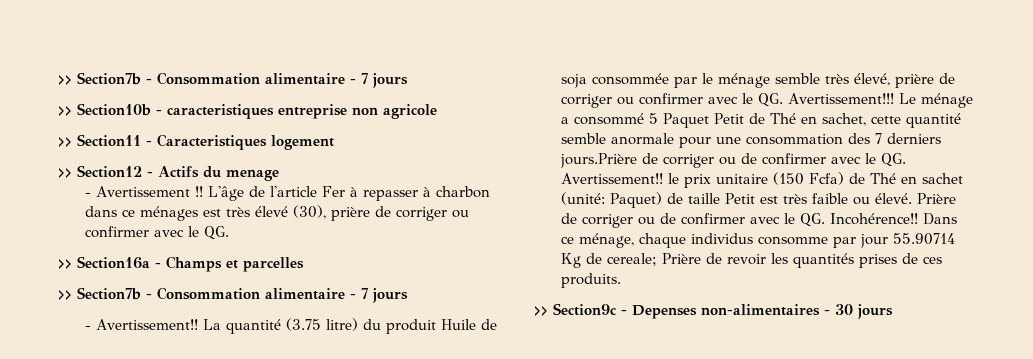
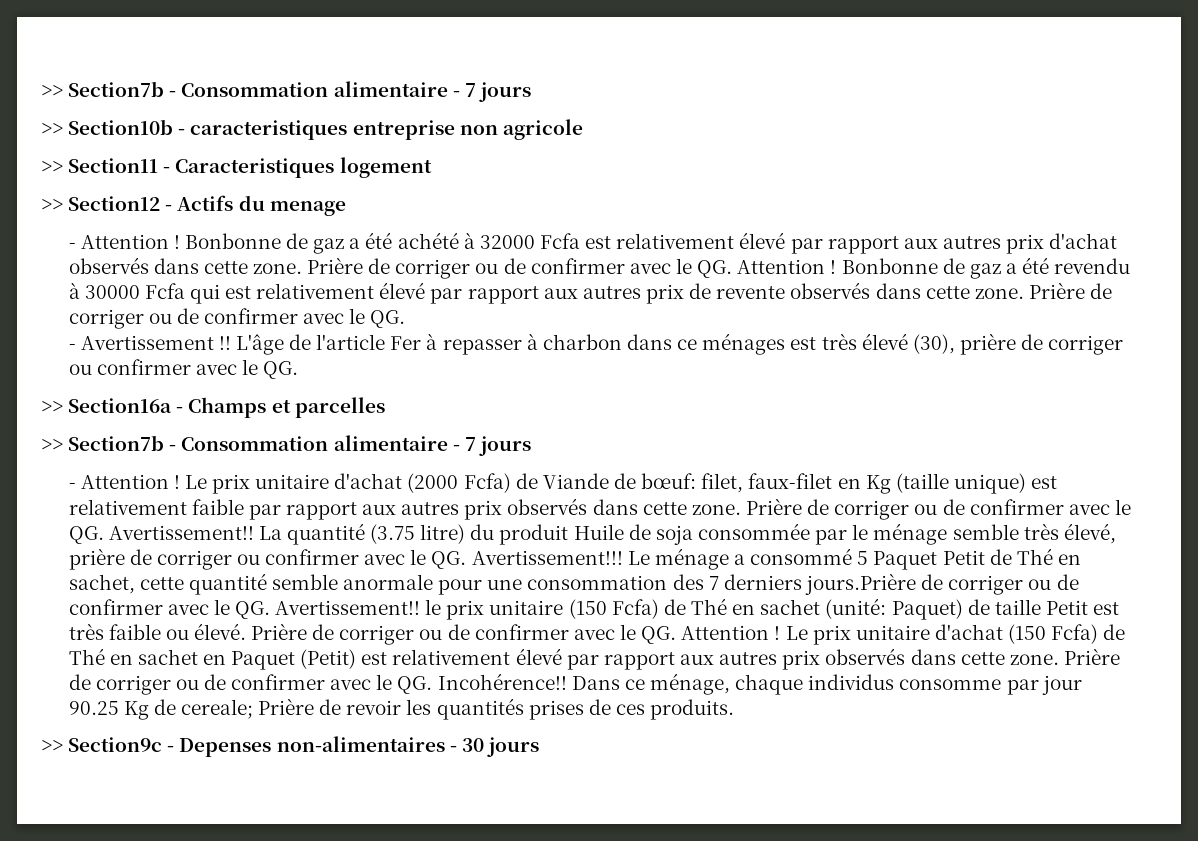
+ - Attention ! Bonbonne de gaz a été achété à 32000 Fcfa est relativement élevé par rapport aux autres prix d'achat observés dans cette zone. Prière de corriger ou de confirmer avec le QG. Attention ! Bonbonne de gaz a été revendu à 30000 Fcfa qui est relativement élevé par rapport aux autres prix de revente observés dans cette zone. Prière de corriger ou de confirmer avec le QG.
- - Avertissement!!
+ - Attention ! Le prix unitaire d'achat (2000 Fcfa) de Viande de bœuf: filet, faux-filet en Kg (taille unique) est relativement faible par rapport aux autres prix observés dans cette zone. Prière de corriger ou de confirmer avec le QG. Avertissement!!
- Prière de corriger ou de confirmer avec le QG. Incohérence!!
+ Prière de corriger ou de confirmer avec le QG. Attention ! Le prix unitaire d'achat (150 Fcfa) de Thé en sachet en Paquet (Petit) est relativement élevé par rapport aux autres prix observés dans cette zone. Prière de corriger ou de confirmer avec le QG. Incohérence!!
- Dans ce ménage, chaque individus consomme par jour 55.90714 Kg de cereale; Prière de revoir les quantités prises de ces produits.
+ Dans ce ménage, chaque individus consomme par jour 90.25 Kg de cereale; Prière de revoir les quantités prises de ces produits.

